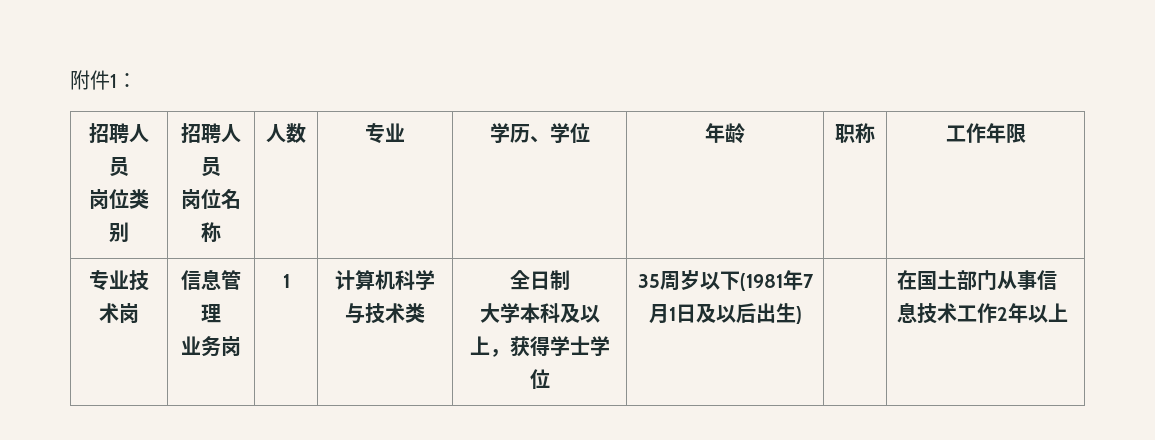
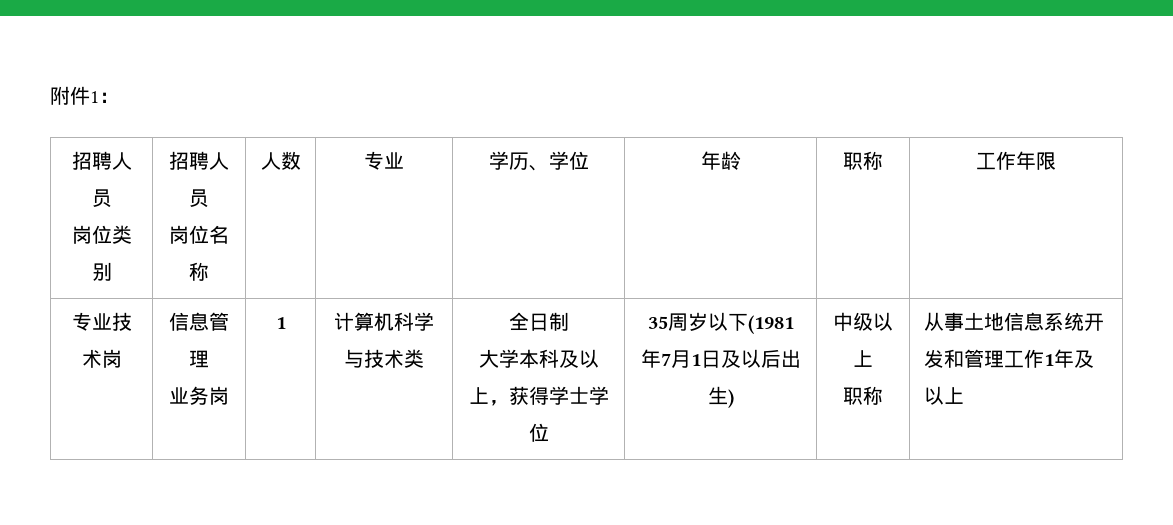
- 在国土部门从事信息技术工作2年以上
+ 中级以上
+ 职称 | 从事土地信息系统开发和管理工作1年及以上

